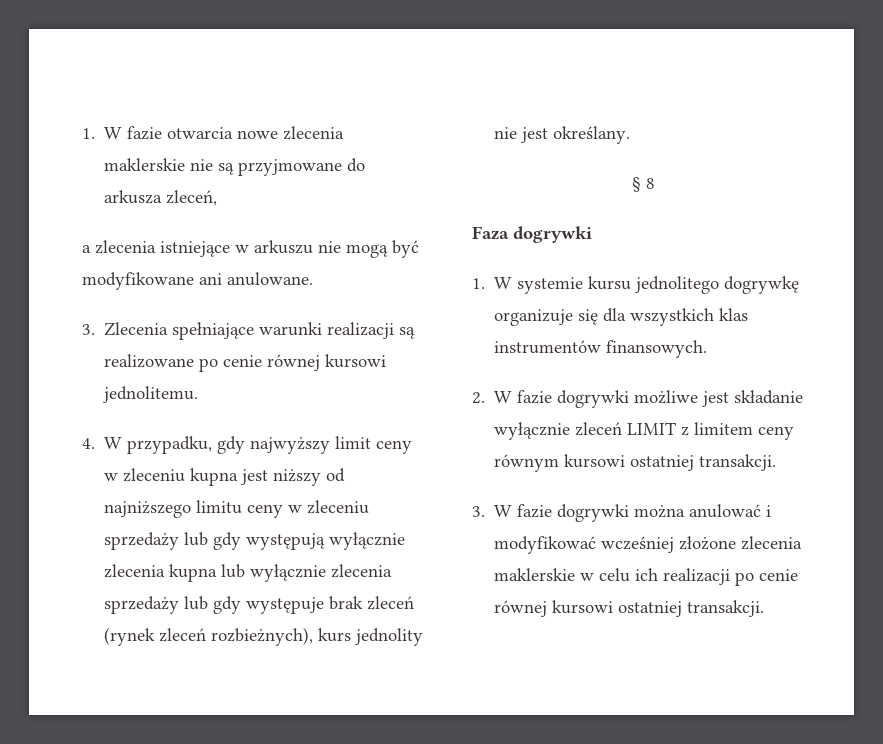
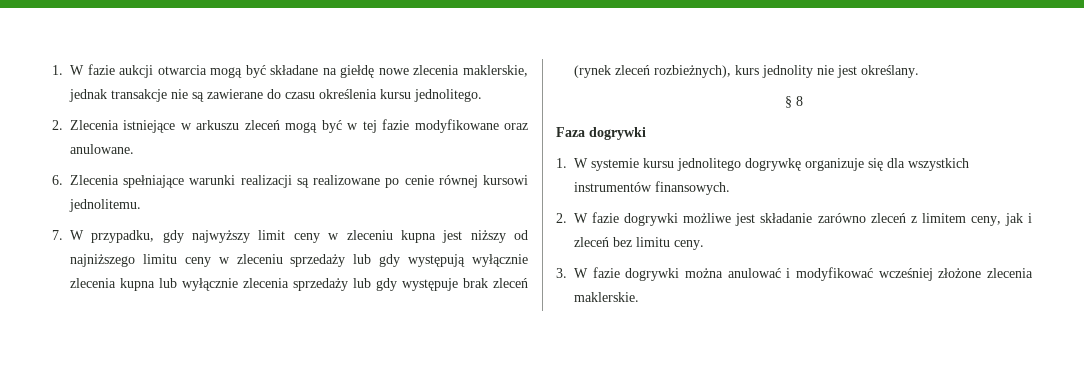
- 1. W fazie otwarcia nowe zlecenia maklerskie nie są przyjmowane do arkusza zleceń,
- a zlecenia istniejące w arkuszu nie mogą być modyfikowane ani anulowane.
+ 1. W fazie aukcji otwarcia mogą być składane na giełdę nowe zlecenia maklerskie, jednak transakcje nie są zawierane do czasu określenia kursu jednolitego.
+ 2. Zlecenia istniejące w arkuszu zleceń mogą być w tej fazie modyfikowane oraz anulowane.
- 3. Zlecenia spełniające warunki realizacji są realizowane po cenie równej kursowi jednolitemu.
+ 6. Zlecenia spełniające warunki realizacji są realizowane po cenie równej kursowi jednolitemu.
- 4. W przypadku, gdy najwyższy limit ceny w zleceniu kupna jest niższy od najniższego limitu ceny w zleceniu sprzedaży lub gdy występują wyłącznie zlecenia kupna lub wyłącznie zlecenia sprzedaży lub gdy występuje brak zleceń (rynek zleceń rozbieżnych), kurs jednolity nie jest określany.
+ 7. W przypadku, gdy najwyższy limit ceny w zleceniu kupna jest niższy od najniższego limitu ceny w zleceniu sprzedaży lub gdy występują wyłącznie zlecenia kupna lub wyłącznie zlecenia sprzedaży lub gdy występuje brak zleceń (rynek zleceń rozbieżnych), kurs jednolity nie jest określany.
- 1. W systemie kursu jednolitego dogrywkę organizuje się dla wszystkich klas instrumentów finansowych.
+ 1. W systemie kursu jednolitego dogrywkę organizuje się dla wszystkich instrumentów finansowych.
- 2. W fazie dogrywki możliwe jest składanie wyłącznie zleceń LIMIT z limitem ceny równym kursowi ostatniej transakcji.
+ 2. W fazie dogrywki możliwe jest składanie zarówno zleceń z limitem ceny, jak i zleceń bez limitu ceny.
- 3. W fazie dogrywki można anulować i modyfikować wcześniej złożone zlecenia maklerskie w celu ich realizacji po cenie równej kursowi ostatniej transakcji.
+ 3. W fazie dogrywki można anulować i modyfikować wcześniej złożone zlecenia maklerskie.

